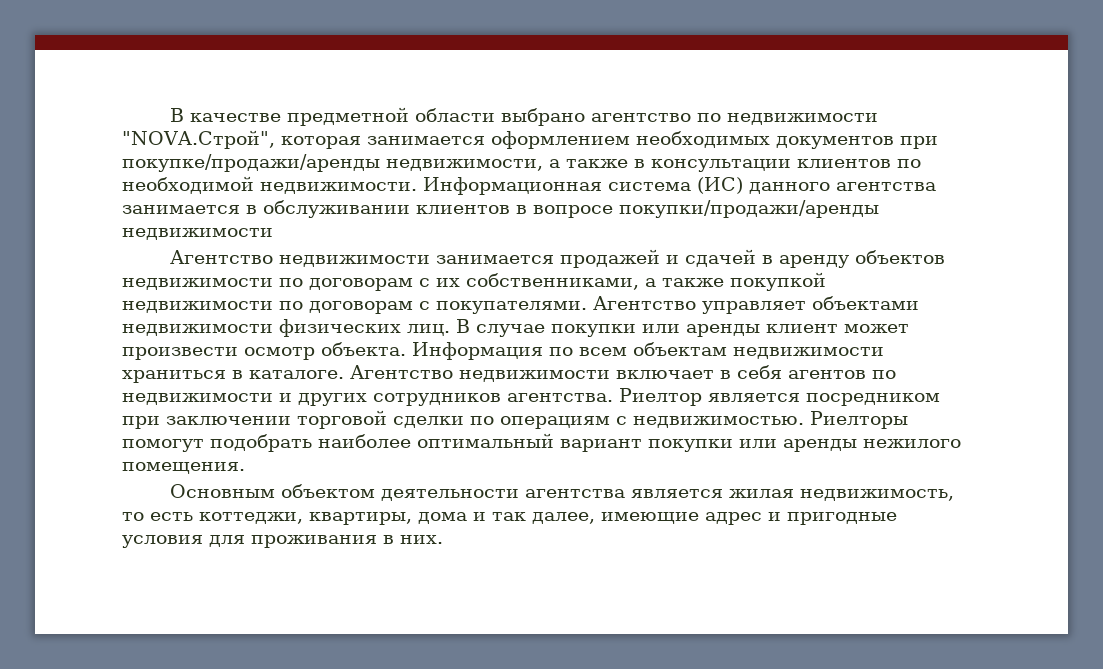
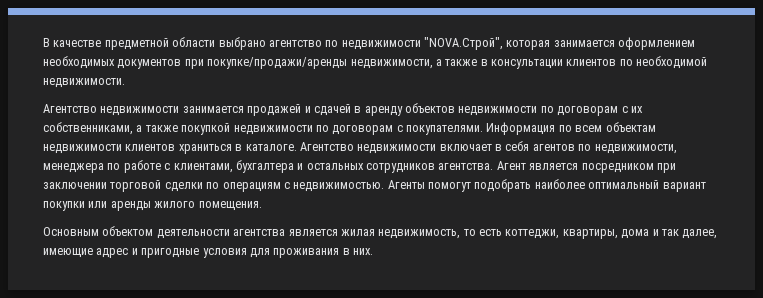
- Информационная система (ИС) данного агентства занимается в обслуживании клиентов в вопросе покупки/продажи/аренды недвижимости
- Агентство управляет объектами недвижимости физических лиц. В случае покупки или аренды клиент может произвести осмотр объекта.
- Информация по всем объектам недвижимости храниться в каталоге.
+ Информация по всем объектам недвижимости клиентов храниться в каталоге.
- Агентство недвижимости включает в себя агентов по недвижимости и других сотрудников агентства.
+ Агентство недвижимости включает в себя агентов по недвижимости, менеджера по работе с клиентами, бухгалтера и остальных сотрудников агентства.
- Риелтор является посредником при заключении торговой сделки по операциям с недвижимостью.
+ Агент является посредником при заключении торговой сделки по операциям с недвижимостью.
- Риелторы помогут подобрать наиболее оптимальный вариант покупки или аренды нежилого помещения.
+ Агенты помогут подобрать наиболее оптимальный вариант покупки или аренды жилого помещения.

